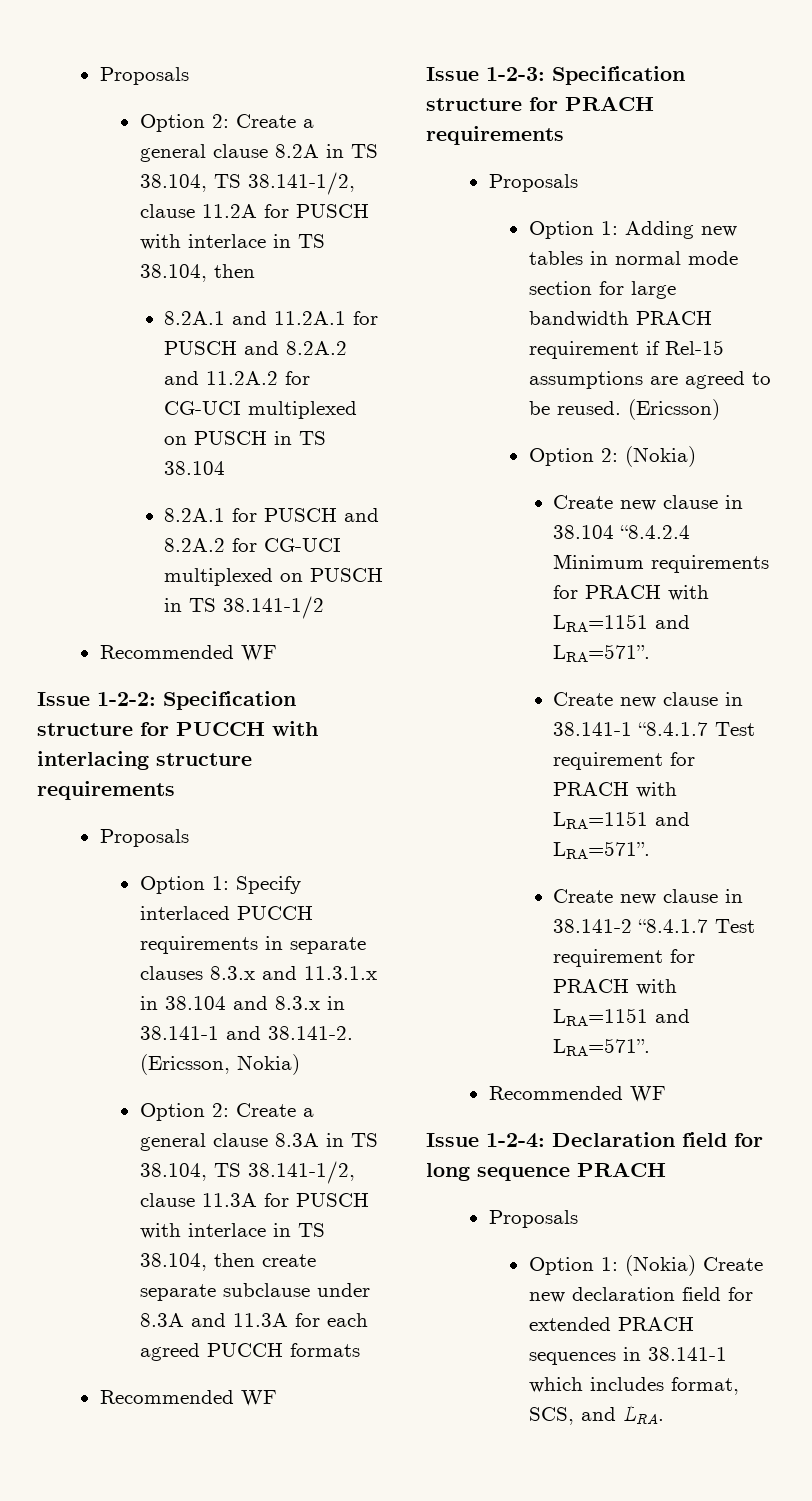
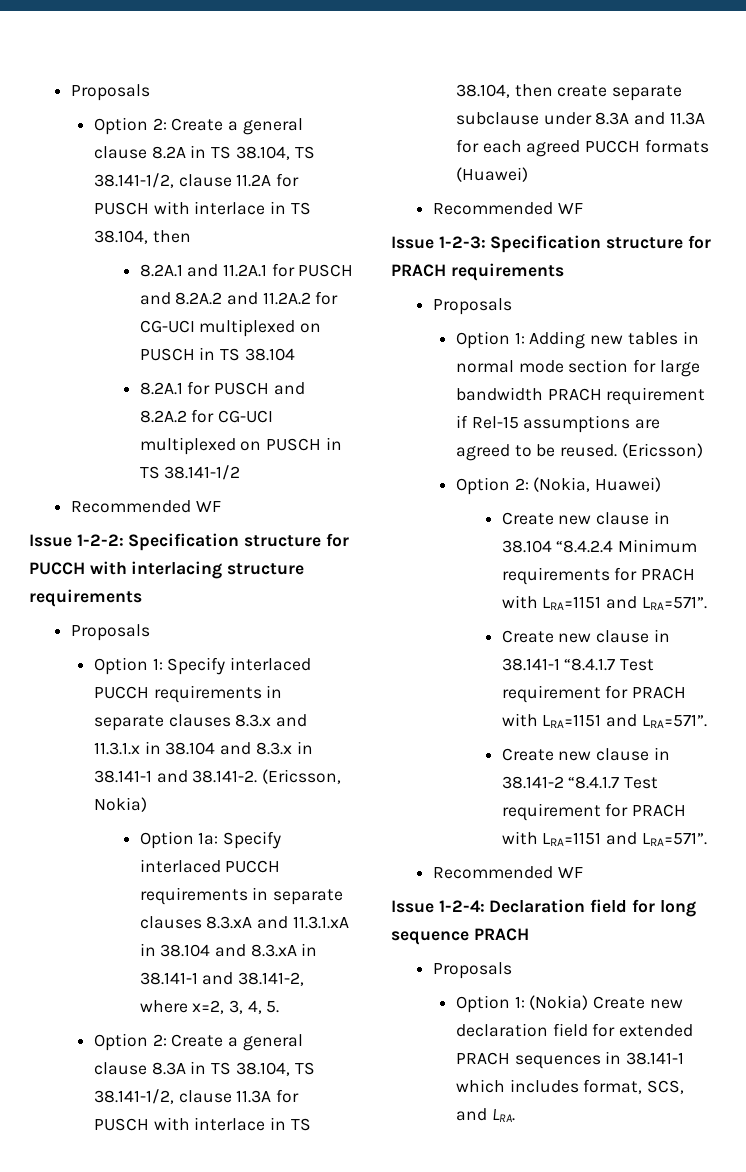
+ Option 1a: Specify interlaced PUCCH requirements in separate clauses 8.3.xA and 11.3.1.xA in 38.104 and 8.3.xA in 38.141-1 and 38.141-2, where x=2, 3, 4, 5.
- Option 2: Create a general clause 8.3A in TS 38.104, TS 38.141-1/2, clause 11.3A for PUSCH with interlace in TS 38.104, then create separate subclause under 8.3A and 11.3A for each agreed PUCCH formats
+ Option 2: Create a general clause 8.3A in TS 38.104, TS 38.141-1/2, clause 11.3A for PUSCH with interlace in TS 38.104, then create separate subclause under 8.3A and 11.3A for each agreed PUCCH formats (Huawei)
- Option 2: (Nokia)
+ Option 2: (Nokia, Huawei)

